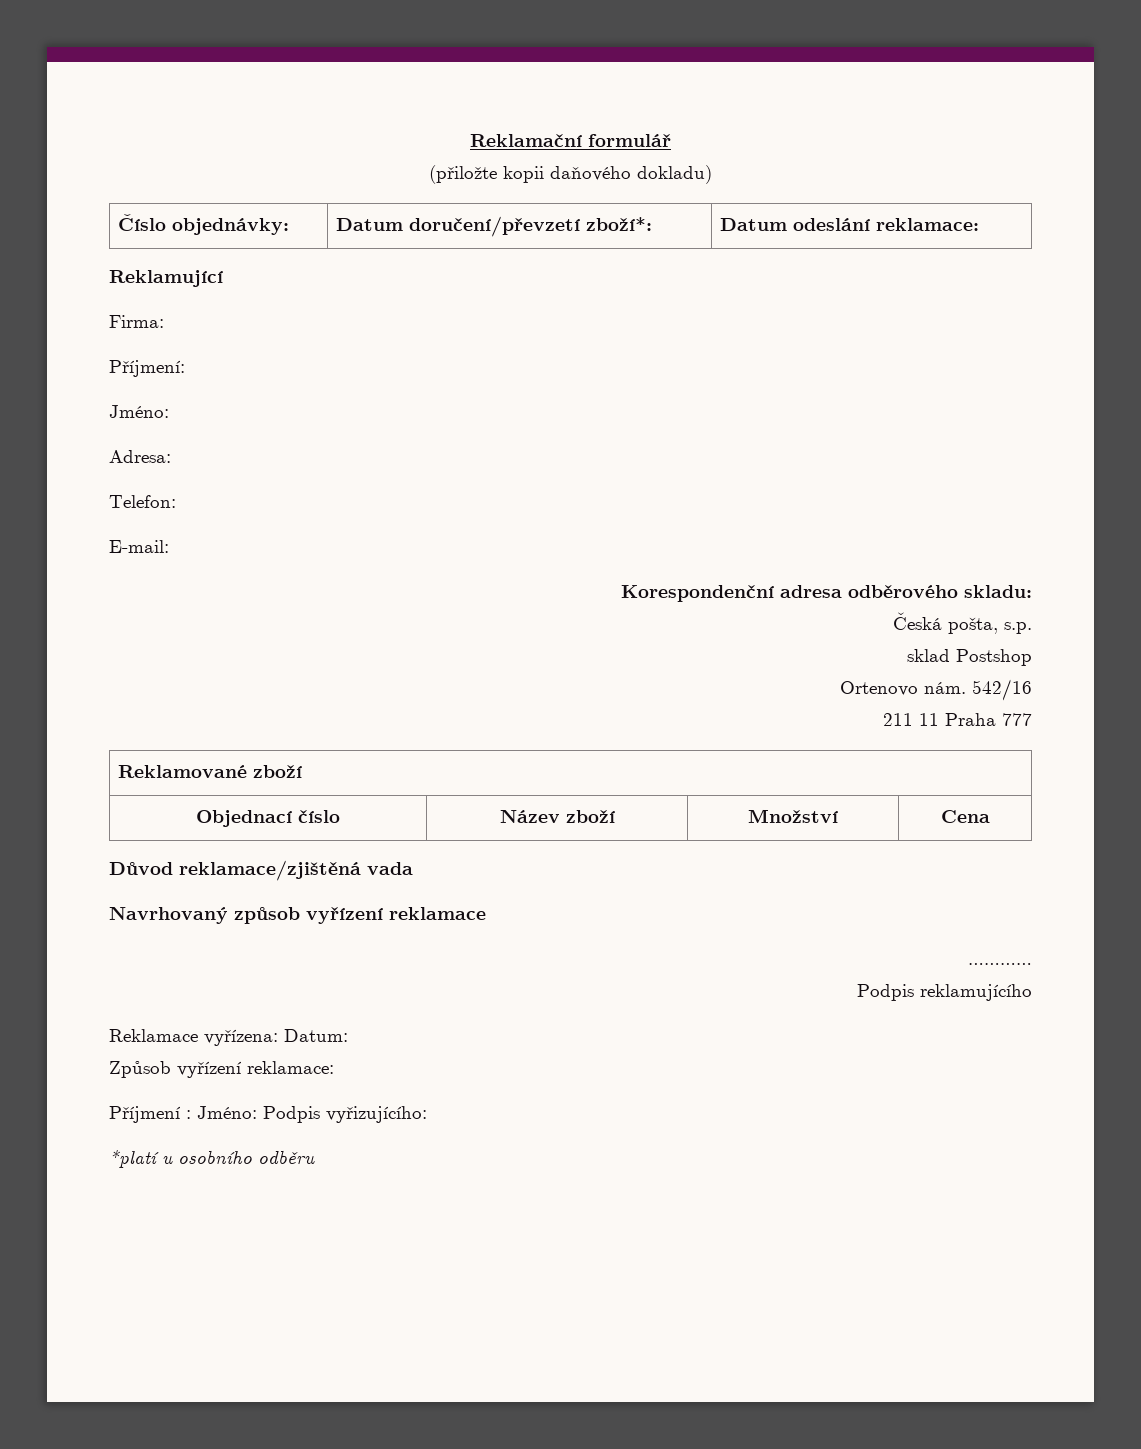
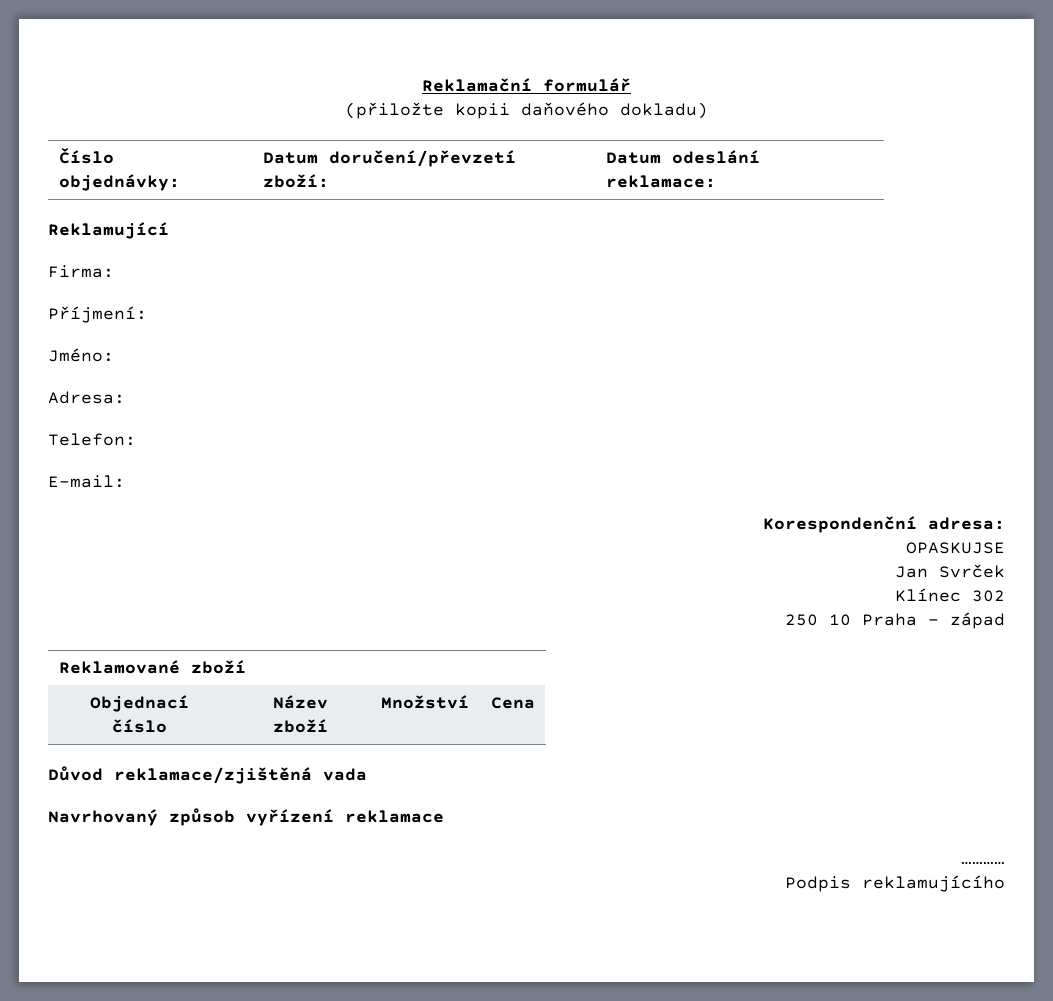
- Číslo objednávky: | Datum doručení/převzetí zboží*: | Datum odeslání reklamace:
+ Číslo objednávky: | Datum doručení/převzetí zboží: | Datum odeslání reklamace:
- Korespondenční adresa odběrového skladu:
- Česká pošta, s.p.
- sklad Postshop
- Ortenovo nám. 542/16
- 211 11 Praha 777
+ Korespondenční adresa:
+ OPASKUJSE
+ Jan Svrček
+ Klínec 302
+ 250 10 Praha - západ
- Reklamace vyřízena: Datum:
- Způsob vyřízení reklamace:
- Příjmení : Jméno: Podpis vyřizujícího:
- *platí u osobního odběru

